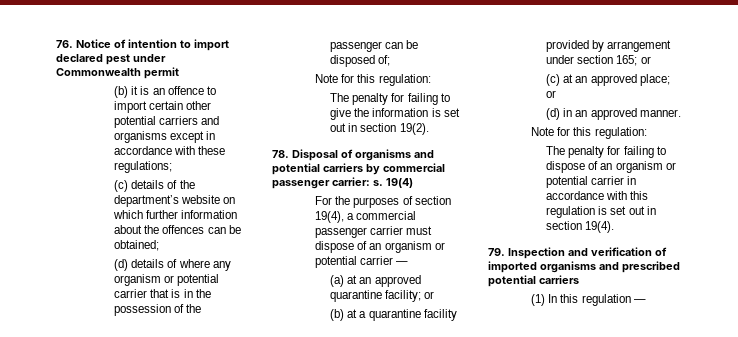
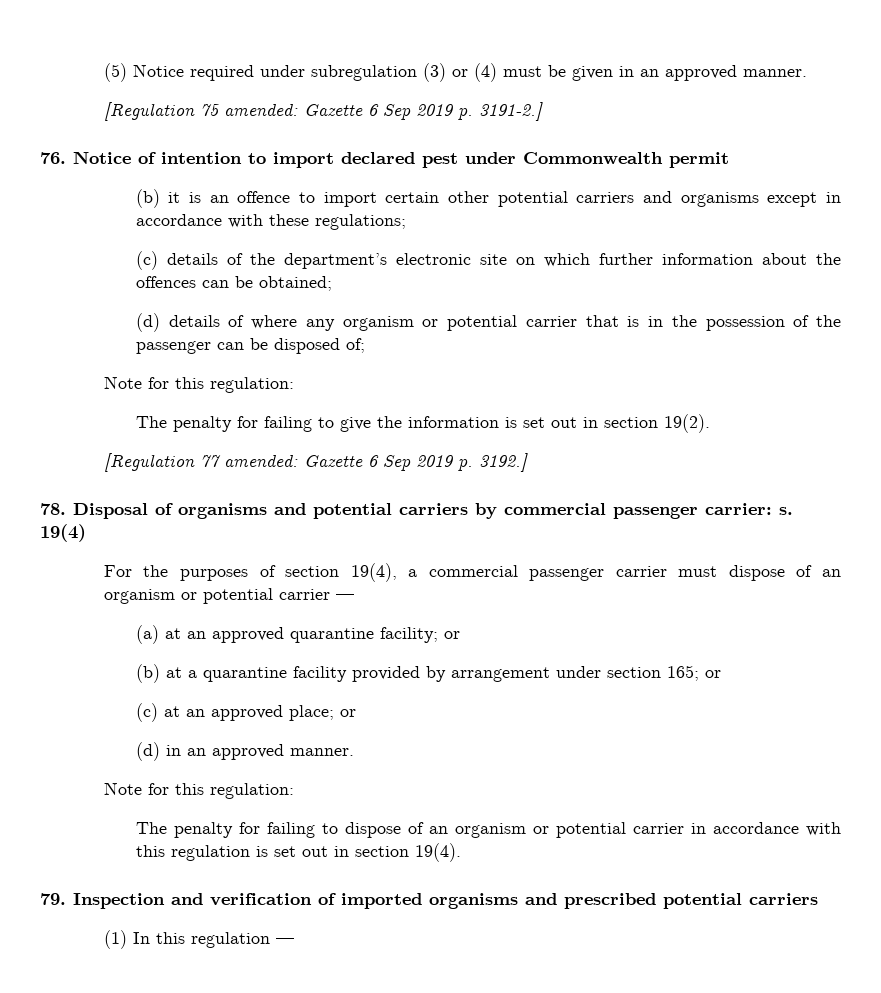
+ (5) Notice required under subregulation (3) or (4) must be given in an approved manner.
+ [Regulation 75 amended: Gazette 6 Sep 2019 p. 3191-2.]
- (c) details of the department’s website on which further information about the offences can be obtained;
+ (c) details of the department’s electronic site on which further information about the offences can be obtained;
+ [Regulation 77 amended: Gazette 6 Sep 2019 p. 3192.]

